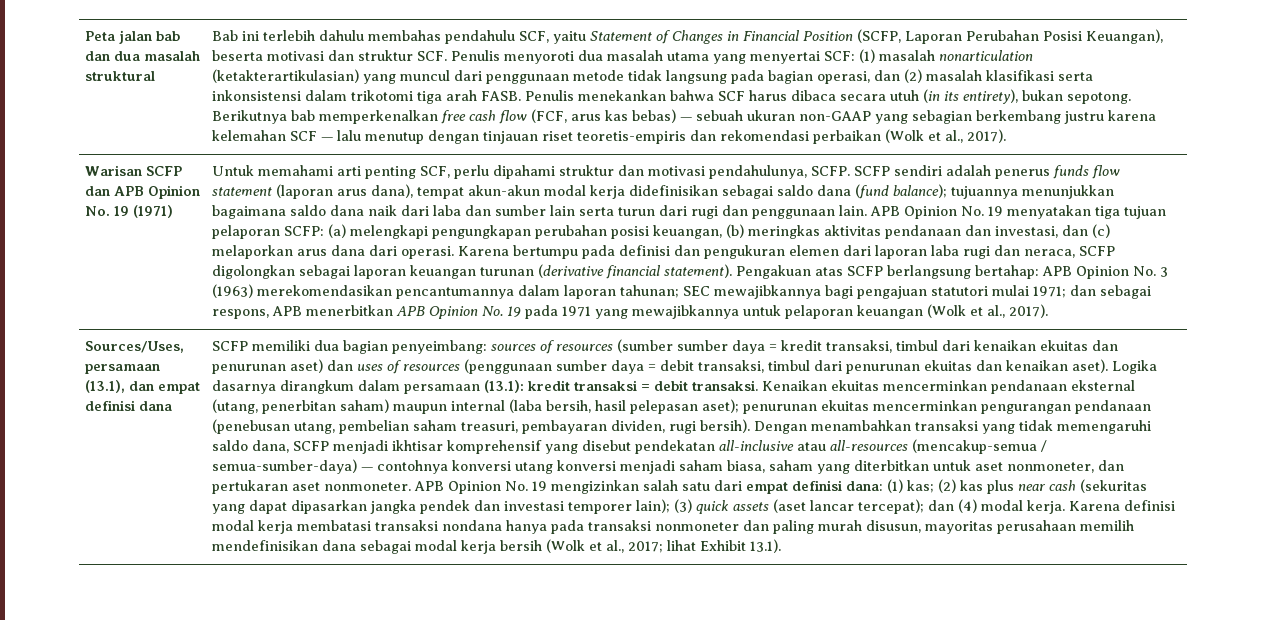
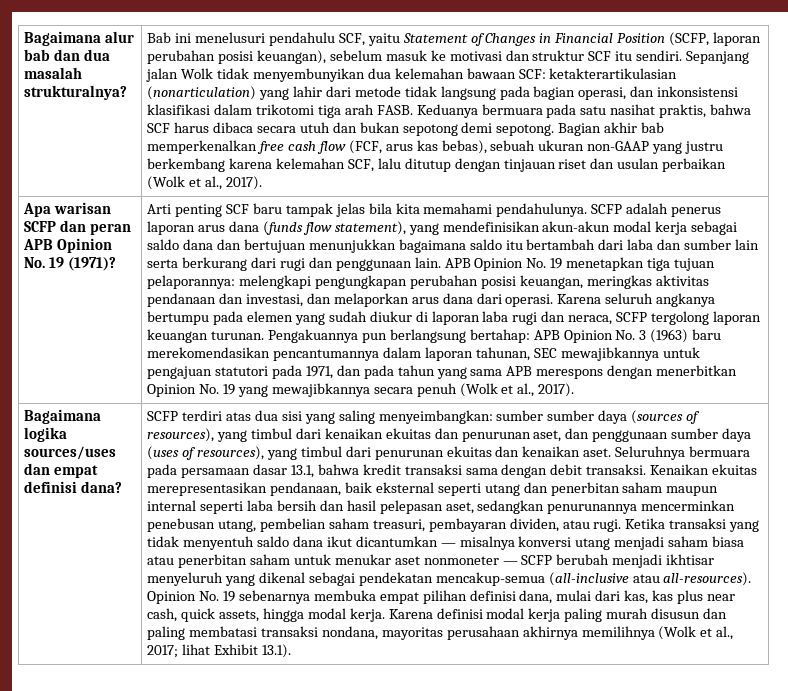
- Peta jalan bab dan dua masalah struktural
+ Bagaimana alur bab dan dua masalah strukturalnya?
- Bab ini terlebih dahulu membahas pendahulu SCF, yaitu Statement of Changes in Financial Position (SCFP, Laporan Perubahan Posisi Keuangan), beserta motivasi dan struktur SCF. Penulis menyoroti dua masalah utama yang menyertai SCF: (1) masalah nonarticulation (ketakterartikulasian) yang muncul dari penggunaan metode tidak langsung pada bagian operasi, dan (2) masalah klasifikasi serta inkonsistensi dalam trikotomi tiga arah FASB.
+ Bab ini menelusuri pendahulu SCF, yaitu Statement of Changes in Financial Position (SCFP, laporan perubahan posisi keuangan), sebelum masuk ke motivasi dan struktur SCF itu sendiri. Sepanjang jalan Wolk tidak menyembunyikan dua kelemahan bawaan SCF: ketakterartikulasian (nonarticulation) yang lahir dari metode tidak langsung pada bagian operasi, dan inkonsistensi klasifikasi dalam trikotomi tiga arah FASB.
- Penulis menekankan bahwa SCF harus dibaca secara utuh (in its entirety), bukan sepotong. Berikutnya bab memperkenalkan free cash flow (FCF, arus kas bebas) — sebuah ukuran non-GAAP yang sebagian berkembang justru karena kelemahan SCF — lalu menutup dengan tinjauan riset teoretis-empiris dan rekomendasi perbaikan (Wolk et al., 2017).
+ Keduanya bermuara pada satu nasihat praktis, bahwa SCF harus dibaca secara utuh dan bukan sepotong demi sepotong. Bagian akhir bab memperkenalkan free cash flow (FCF, arus kas bebas), sebuah ukuran non-GAAP yang justru berkembang karena kelemahan SCF, lalu ditutup dengan tinjauan riset dan usulan perbaikan (Wolk et al., 2017).
- Warisan SCFP dan APB Opinion No. 19 (1971) | Untuk memahami arti penting SCF, perlu dipahami struktur dan motivasi pendahulunya, SCFP. SCFP sendiri adalah penerus funds flow statement (laporan arus dana), tempat akun-akun modal kerja didefinisikan sebagai saldo dana (fund balance); tujuannya menunjukkan bagaimana saldo dana naik dari laba dan sumber lain serta turun dari rugi dan penggunaan lain.
+ Apa warisan SCFP dan peran APB Opinion No. 19 (1971)? | Arti penting SCF baru tampak jelas bila kita memahami pendahulunya. SCFP adalah penerus laporan arus dana (funds flow statement), yang mendefinisikan akun-akun modal kerja sebagai saldo dana dan bertujuan menunjukkan bagaimana saldo itu bertambah dari laba dan sumber lain serta berkurang dari rugi dan penggunaan lain.
- APB Opinion No. 19 menyatakan tiga tujuan pelaporan SCFP: (a) melengkapi pengungkapan perubahan posisi keuangan, (b) meringkas aktivitas pendanaan dan investasi, dan (c) melaporkan arus dana dari operasi.
+ APB Opinion No. 19 menetapkan tiga tujuan pelaporannya: melengkapi pengungkapan perubahan posisi keuangan, meringkas aktivitas pendanaan dan investasi, dan melaporkan arus dana dari operasi.
- Karena bertumpu pada definisi dan pengukuran elemen dari laporan laba rugi dan neraca, SCFP digolongkan sebagai laporan keuangan turunan (derivative financial statement). Pengakuan atas SCFP berlangsung bertahap: APB Opinion No. 3 (1963) merekomendasikan pencantumannya dalam laporan tahunan; SEC mewajibkannya bagi pengajuan statutori mulai 1971; dan sebagai respons, APB menerbitkan APB Opinion No. 19 pada 1971 yang mewajibkannya untuk pelaporan keuangan (Wolk et al., 2017).
- Sources/Uses, persamaan (13.1), dan empat definisi dana | SCFP memiliki dua bagian penyeimbang: sources of resources (sumber sumber daya = kredit transaksi, timbul dari kenaikan ekuitas dan penurunan aset) dan uses of resources (penggunaan sumber daya = debit transaksi, timbul dari penurunan ekuitas dan kenaikan aset). Logika dasarnya dirangkum dalam persamaan (13.1): kredit transaksi = debit transaksi. Kenaikan ekuitas mencerminkan pendanaan eksternal (utang, penerbitan saham) maupun internal (laba bersih, hasil pelepasan aset); penurunan ekuitas mencerminkan pengurangan pendanaan (penebusan utang, pembelian saham treasuri, pembayaran dividen, rugi bersih). Dengan menambahkan transaksi yang tidak memengaruhi saldo dana, SCFP menjadi ikhtisar komprehensif yang disebut pendekatan all-inclusive atau all-resources (mencakup-semua / semua-sumber-daya) — contohnya konversi utang konversi menjadi saham biasa, saham yang diterbitkan untuk aset nonmoneter, dan pertukaran aset nonmoneter. APB Opinion No. 19 mengizinkan salah satu dari empat definisi dana: (1) kas; (2) kas plus near cash (sekuritas yang dapat dipasarkan jangka pendek dan investasi temporer lain); (3) quick assets (aset lancar tercepat); dan (4) modal kerja.
+ Karena seluruh angkanya bertumpu pada elemen yang sudah diukur di laporan laba rugi dan neraca, SCFP tergolong laporan keuangan turunan. Pengakuannya pun berlangsung bertahap: APB Opinion No. 3 (1963) baru merekomendasikan pencantumannya dalam laporan tahunan, SEC mewajibkannya untuk pengajuan statutori pada 1971, dan pada tahun yang sama APB merespons dengan menerbitkan Opinion No. 19 yang mewajibkannya secara penuh (Wolk et al., 2017).
+ Bagaimana logika sources/uses dan empat definisi dana? | SCFP terdiri atas dua sisi yang saling menyeimbangkan: sumber sumber daya (sources of resources), yang timbul dari kenaikan ekuitas dan penurunan aset, dan penggunaan sumber daya (uses of resources), yang timbul dari penurunan ekuitas dan kenaikan aset. Seluruhnya bermuara pada persamaan dasar 13.1, bahwa kredit transaksi sama dengan debit transaksi. Kenaikan ekuitas merepresentasikan pendanaan, baik eksternal seperti utang dan penerbitan saham maupun internal seperti laba bersih dan hasil pelepasan aset, sedangkan penurunannya mencerminkan penebusan utang, pembelian saham treasuri, pembayaran dividen, atau rugi. Ketika transaksi yang tidak menyentuh saldo dana ikut dicantumkan — misalnya konversi utang menjadi saham biasa atau penerbitan saham untuk menukar aset nonmoneter — SCFP berubah menjadi ikhtisar menyeluruh yang dikenal sebagai pendekatan mencakup-semua (all-inclusive atau all-resources). Opinion No. 19 sebenarnya membuka empat pilihan definisi dana, mulai dari kas, kas plus near cash, quick assets, hingga modal kerja.
- Karena definisi modal kerja membatasi transaksi nondana hanya pada transaksi nonmoneter dan paling murah disusun, mayoritas perusahaan memilih mendefinisikan dana sebagai modal kerja bersih (Wolk et al., 2017; lihat Exhibit 13.1).
+ Karena definisi modal kerja paling murah disusun dan paling membatasi transaksi nondana, mayoritas perusahaan akhirnya memilihnya (Wolk et al., 2017; lihat Exhibit 13.1).

